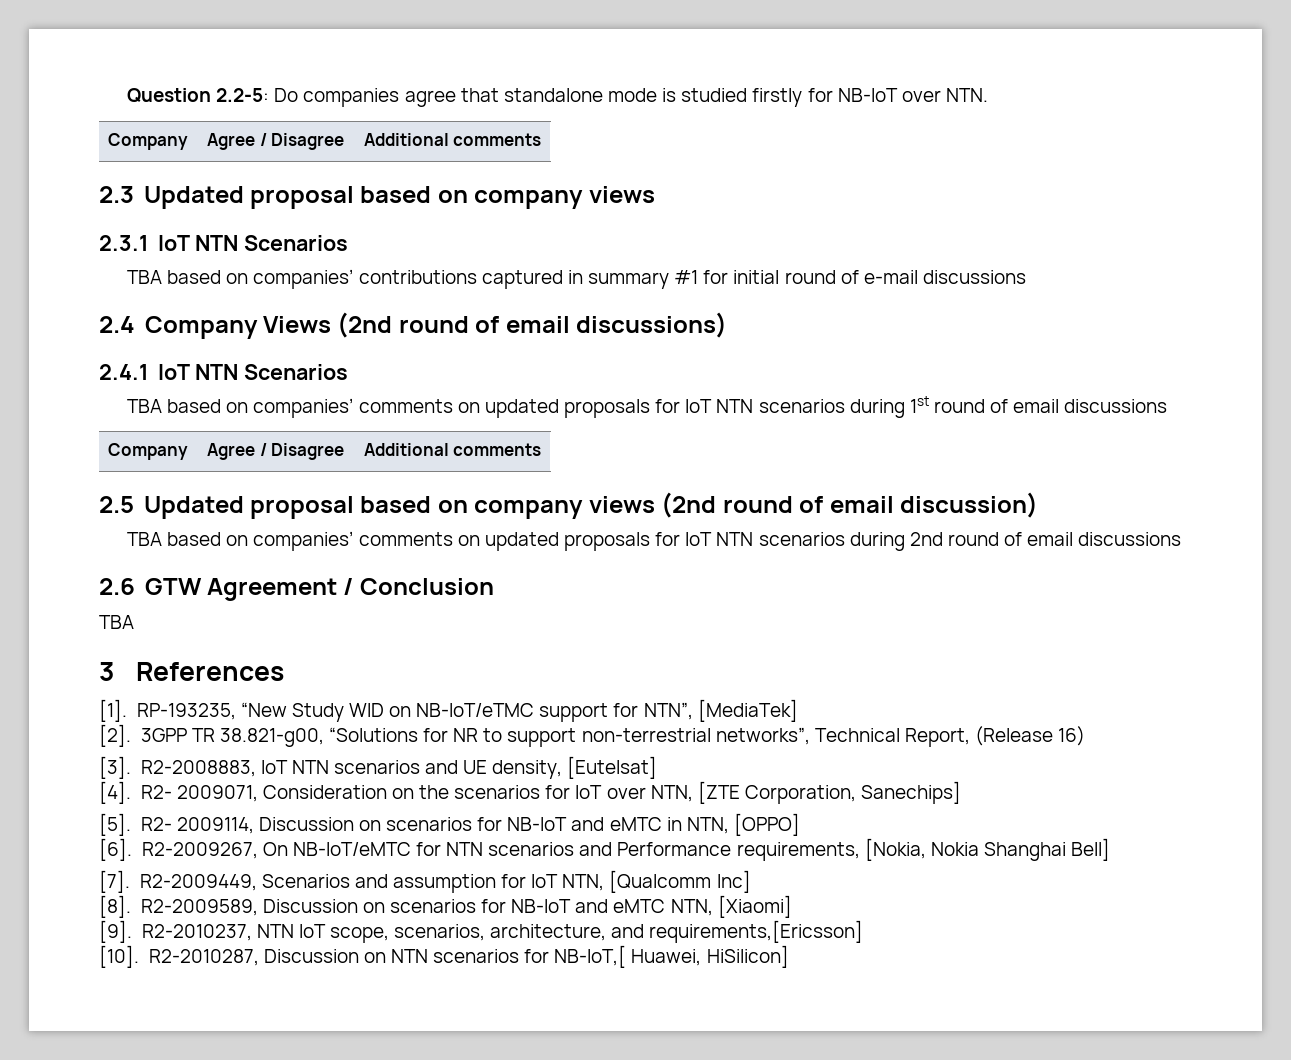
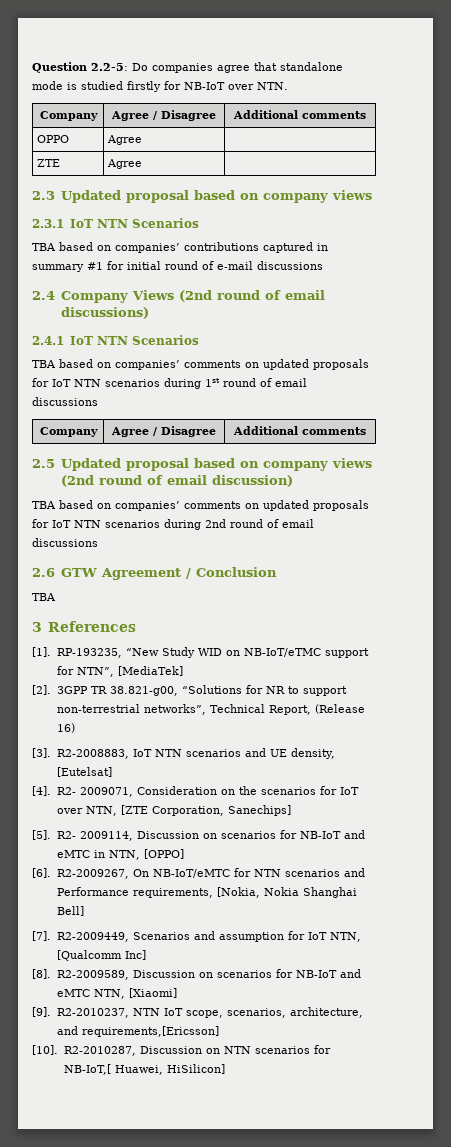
+ OPPO | Agree |
+ ZTE | Agree |

